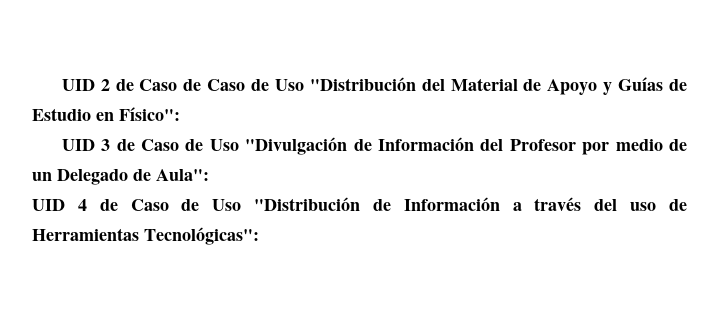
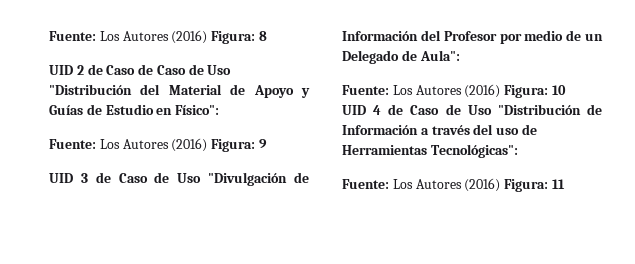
+ Fuente: Los Autores (2016) Figura: 8
+ Fuente: Los Autores (2016) Figura: 9
+ Fuente: Los Autores (2016) Figura: 10
+ Fuente: Los Autores (2016) Figura: 11

